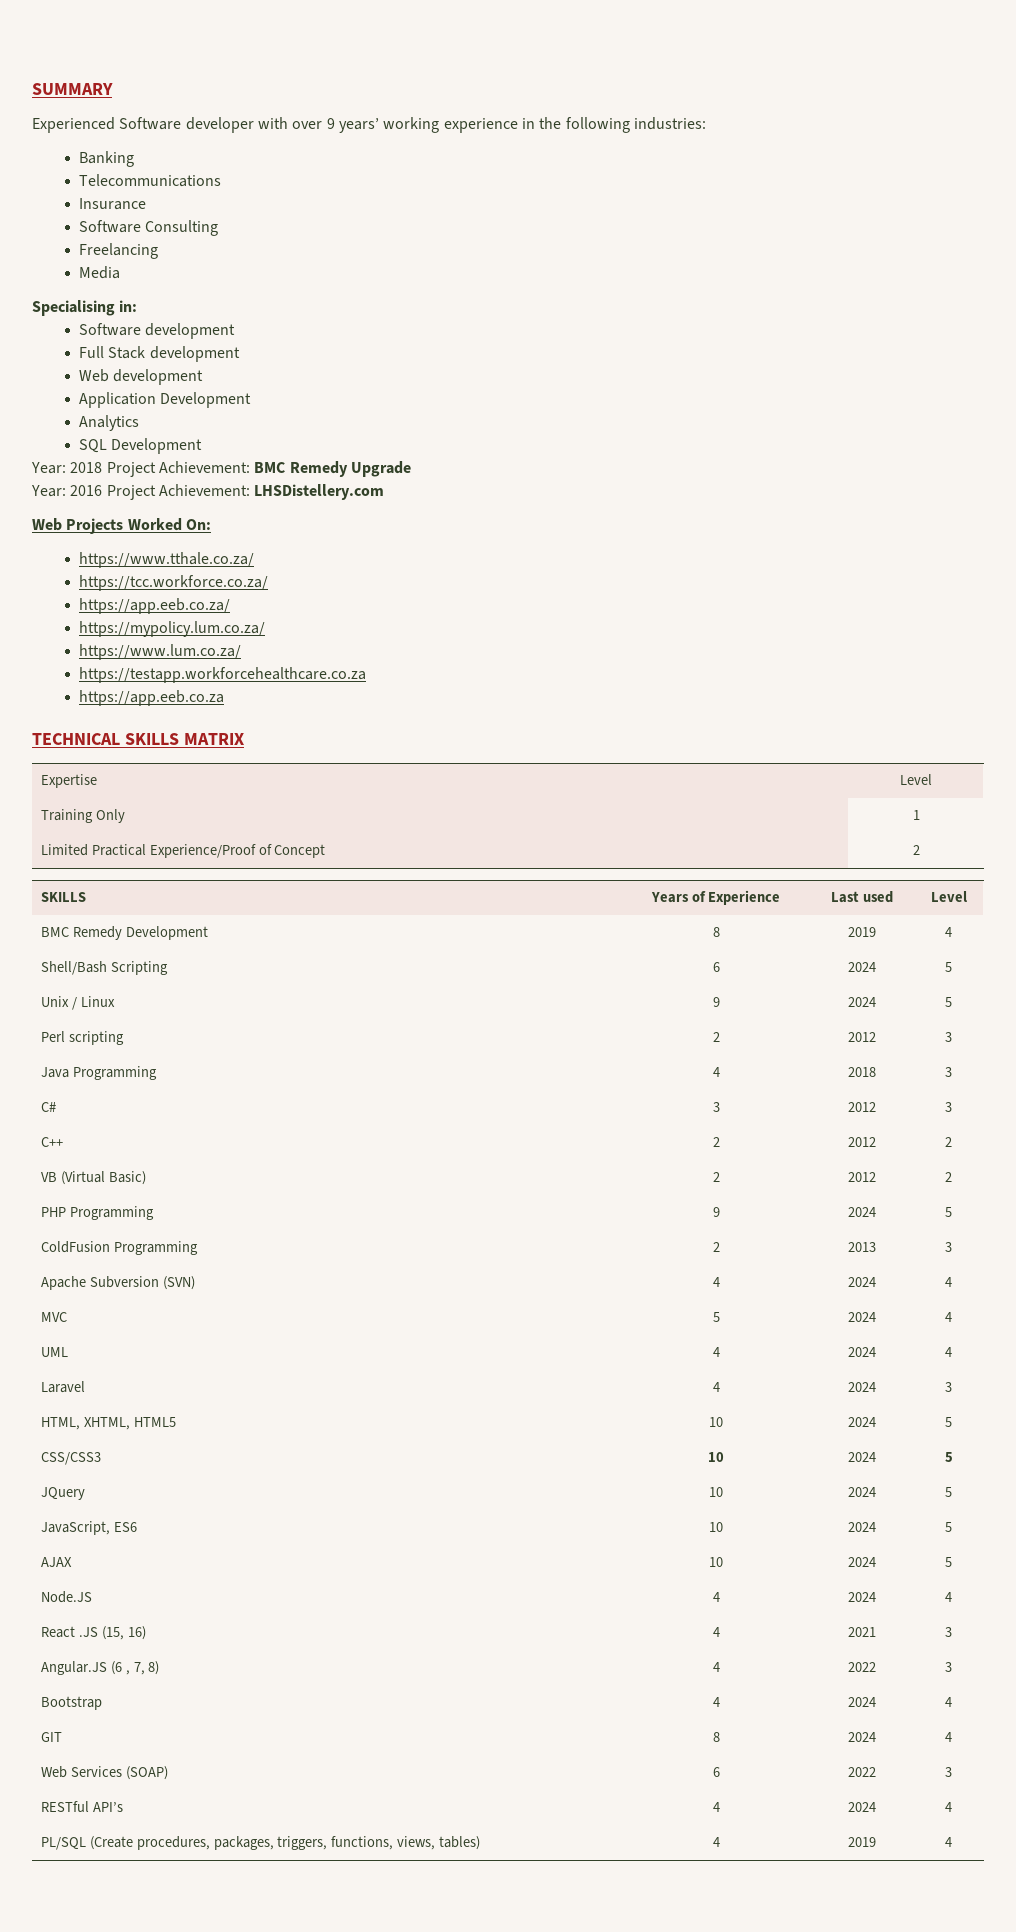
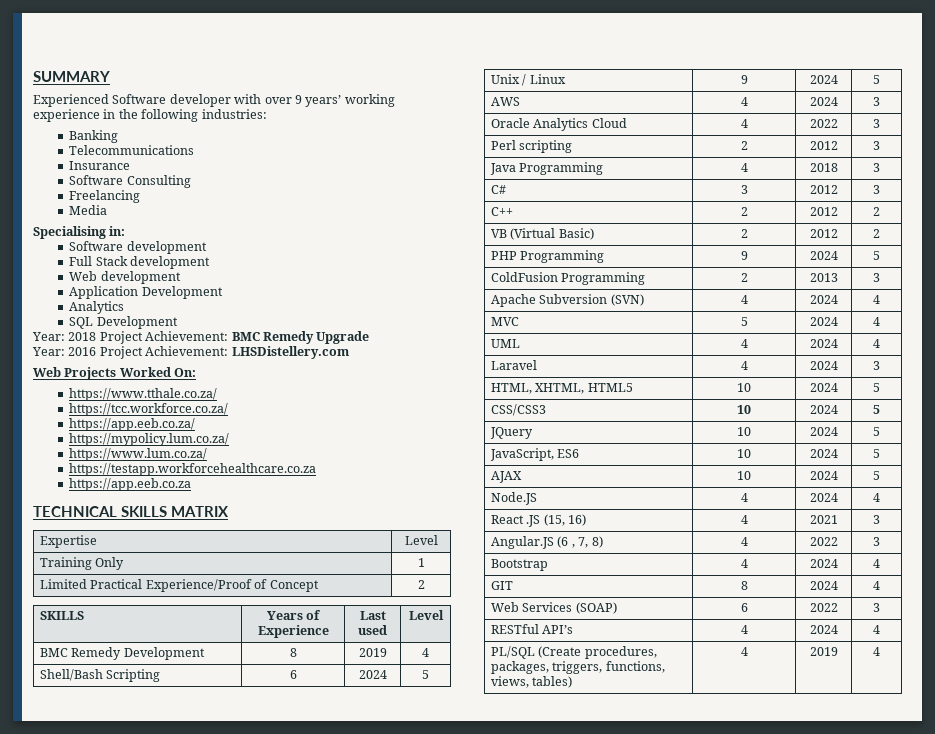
+ AWS | 4 | 2024 | 3
+ Oracle Analytics Cloud | 4 | 2022 | 3

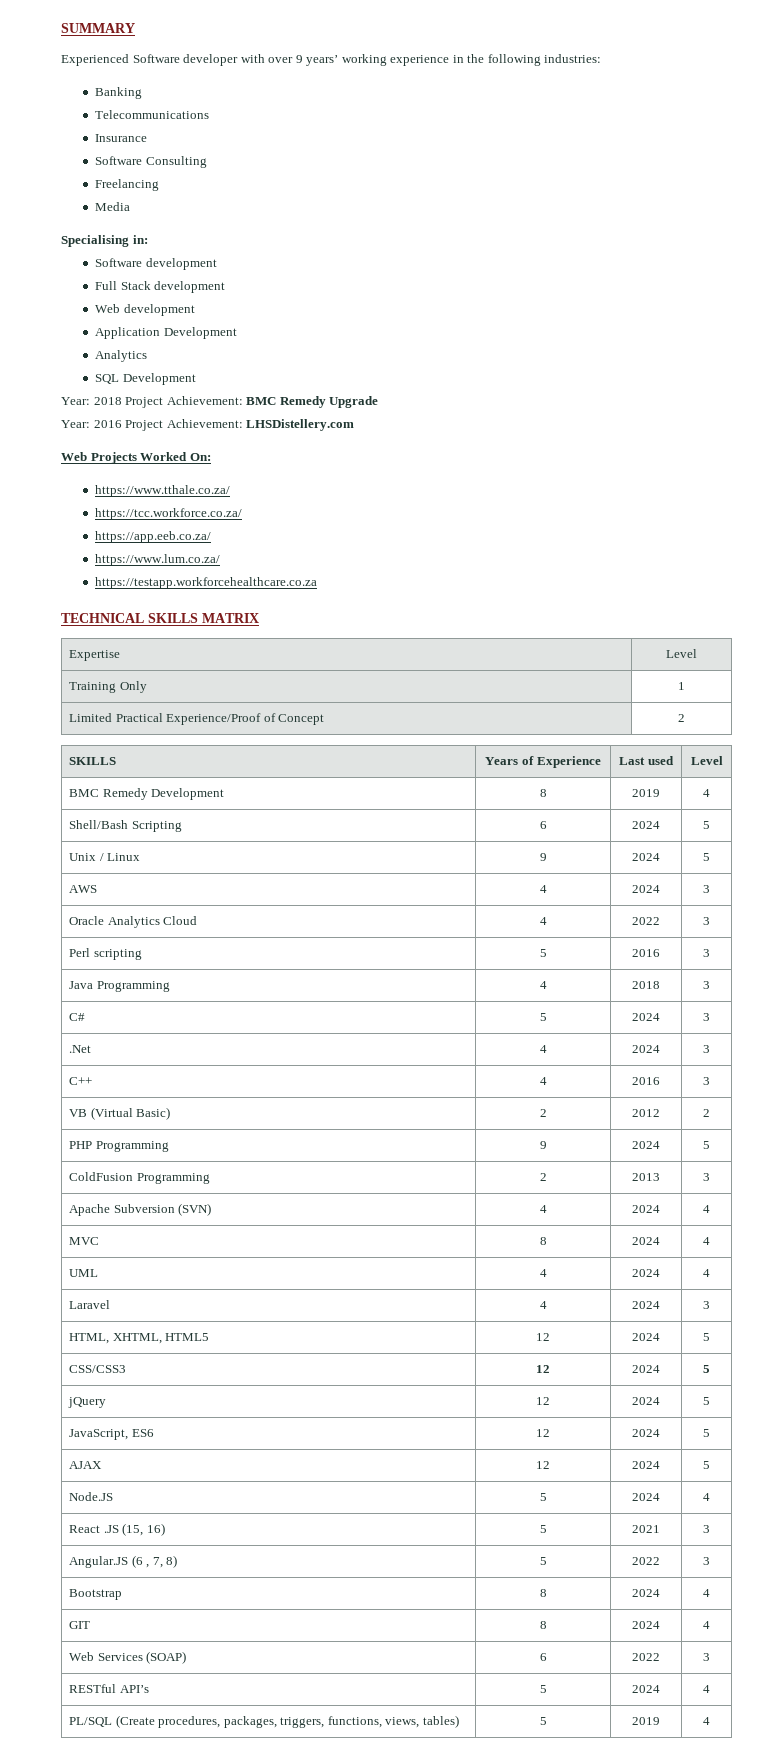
- https://mypolicy.lum.co.za/
- https://app.eeb.co.za
- Perl scripting | 2 | 2012 | 3
+ Perl scripting | 5 | 2016 | 3
- C# | 3 | 2012 | 3
+ C# | 5 | 2024 | 3
+ .Net | 4 | 2024 | 3
- C++ | 2 | 2012 | 2
+ C++ | 4 | 2016 | 3
- MVC | 5 | 2024 | 4
+ MVC | 8 | 2024 | 4
- HTML, XHTML, HTML5 | 10 | 2024 | 5
+ HTML, XHTML, HTML5 | 12 | 2024 | 5
- CSS/CSS3 | 10 | 2024 | 5
- JQuery | 10 | 2024 | 5
+ CSS/CSS3 | 12 | 2024 | 5
+ jQuery | 12 | 2024 | 5
- JavaScript, ES6 | 10 | 2024 | 5
+ JavaScript, ES6 | 12 | 2024 | 5
- AJAX | 10 | 2024 | 5
+ AJAX | 12 | 2024 | 5
- Node.JS | 4 | 2024 | 4
+ Node.JS | 5 | 2024 | 4
- React .JS (15, 16) | 4 | 2021 | 3
+ React .JS (15, 16) | 5 | 2021 | 3
- Angular.JS (6 , 7, 8) | 4 | 2022 | 3
+ Angular.JS (6 , 7, 8) | 5 | 2022 | 3
- Bootstrap | 4 | 2024 | 4
+ Bootstrap | 8 | 2024 | 4
- RESTful API’s | 4 | 2024 | 4
+ RESTful API’s | 5 | 2024 | 4
- PL/SQL (Create procedures, packages, triggers, functions, views, tables) | 4 | 2019 | 4
+ PL/SQL (Create procedures, packages, triggers, functions, views, tables) | 5 | 2019 | 4

